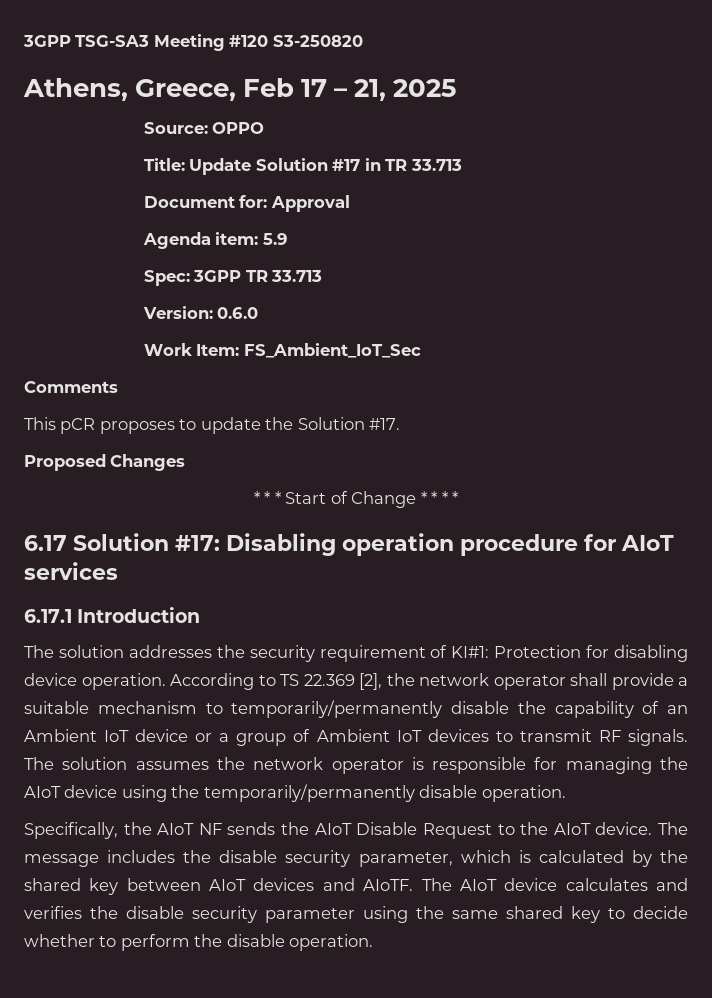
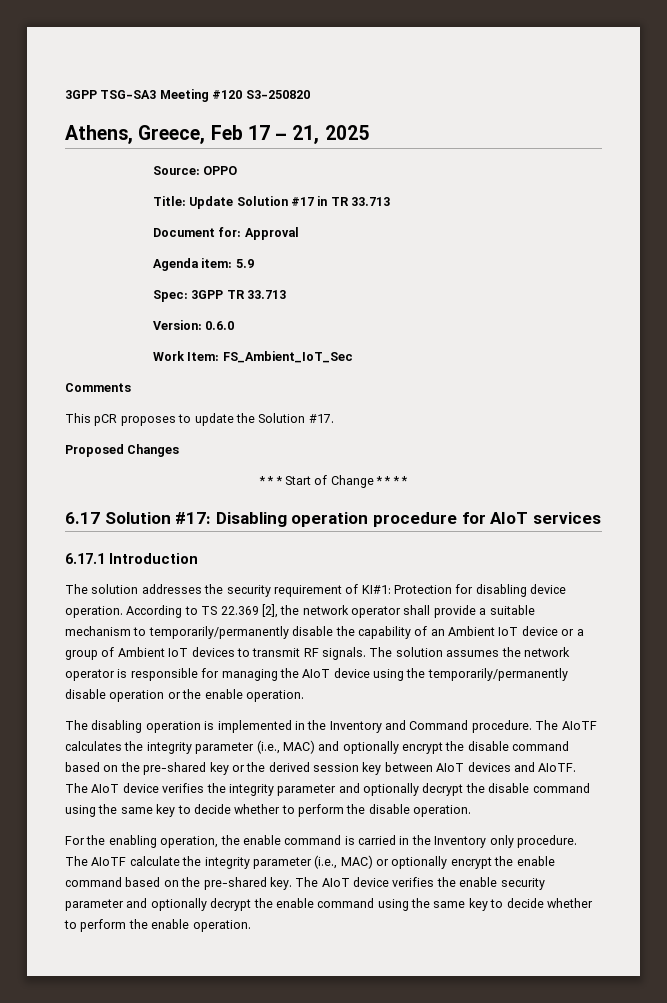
- The solution assumes the network operator is responsible for managing the AIoT device using the temporarily/permanently disable operation.
- Specifically, the AIoT NF sends the AIoT Disable Request to the AIoT device. The message includes the disable security parameter, which is calculated by the shared key between AIoT devices and AIoTF.
+ The solution assumes the network operator is responsible for managing the AIoT device using the temporarily/permanently disable operation or the enable operation.
+ The disabling operation is implemented in the Inventory and Command procedure. The AIoTF calculates the integrity parameter (i.e., MAC) and optionally encrypt the disable command based on the pre-shared key or the derived session key between AIoT devices and AIoTF.
- The AIoT device calculates and verifies the disable security parameter using the same shared key to decide whether to perform the disable operation.
+ The AIoT device verifies the integrity parameter and optionally decrypt the disable command using the same key to decide whether to perform the disable operation.
+ For the enabling operation, the enable command is carried in the Inventory only procedure. The AIoTF calculate the integrity parameter (i.e., MAC) or optionally encrypt the enable command based on the pre-shared key. The AIoT device verifies the enable security parameter and optionally decrypt the enable command using the same key to decide whether to perform the enable operation.

